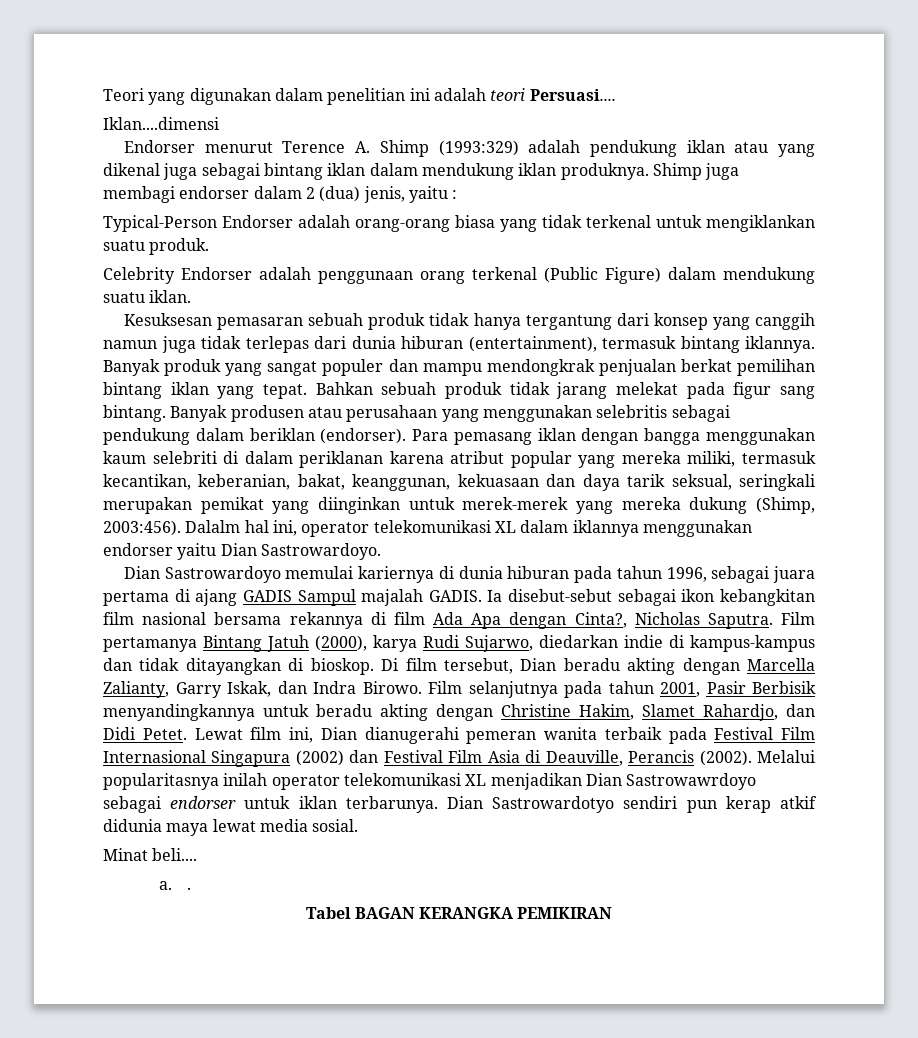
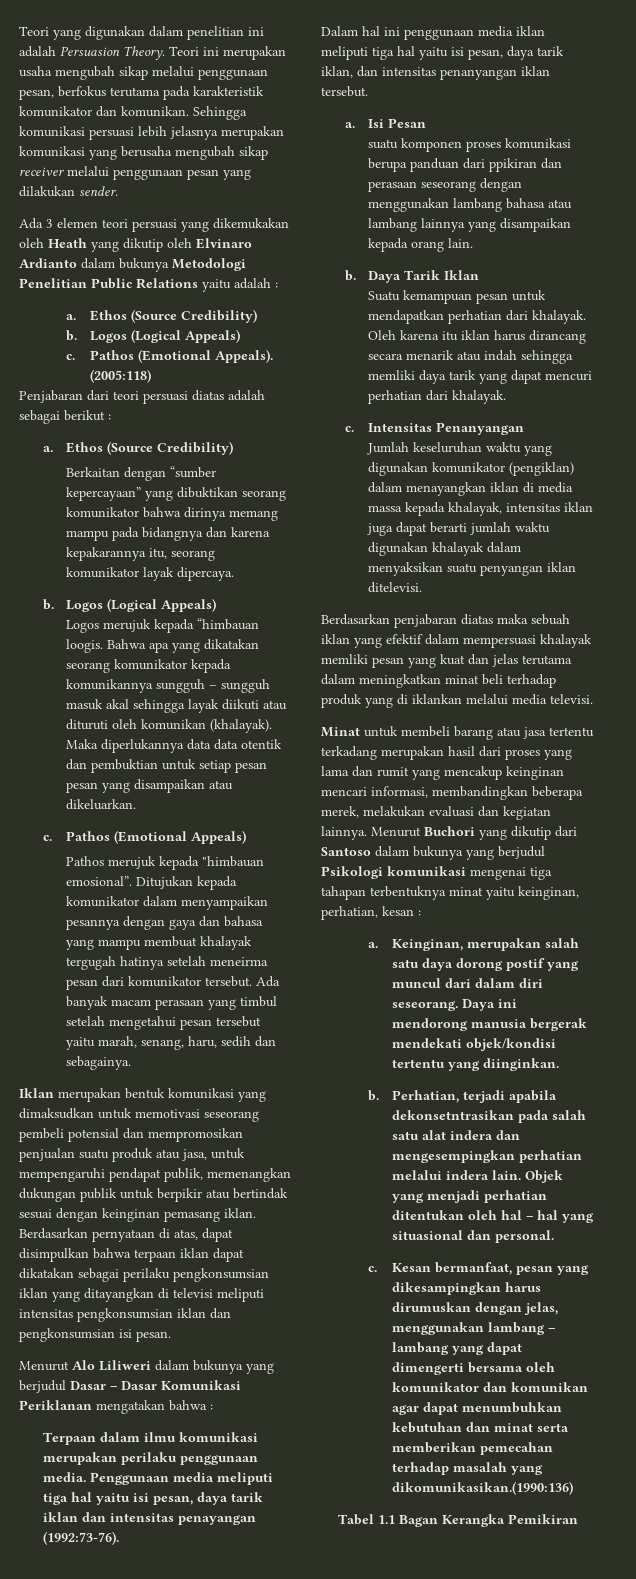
- Teori yang digunakan dalam penelitian ini adalah teori Persuasi....
- Iklan....dimensi
- Endorser menurut Terence A. Shimp (1993:329) adalah pendukung iklan atau yang dikenal juga sebagai bintang iklan dalam mendukung iklan produknya. Shimp juga membagi endorser dalam 2 (dua) jenis, yaitu :
- Typical-Person Endorser adalah orang-orang biasa yang tidak terkenal untuk mengiklankan suatu produk.
- Celebrity Endorser adalah penggunaan orang terkenal (Public Figure) dalam mendukung suatu iklan.
- Kesuksesan pemasaran sebuah produk tidak hanya tergantung dari konsep yang canggih namun juga tidak terlepas dari dunia hiburan (entertainment), termasuk bintang iklannya. Banyak produk yang sangat populer dan mampu mendongkrak penjualan berkat pemilihan bintang iklan yang tepat. Bahkan sebuah produk tidak jarang melekat pada figur sang bintang. Banyak produsen atau perusahaan yang menggunakan selebritis sebagai pendukung dalam beriklan (endorser). Para pemasang iklan dengan bangga menggunakan kaum selebriti di dalam periklanan karena atribut popular yang mereka miliki, termasuk kecantikan, keberanian, bakat, keanggunan, kekuasaan dan daya tarik seksual, seringkali merupakan pemikat yang diinginkan untuk merek-merek yang mereka dukung (Shimp, 2003:456). Dalalm hal ini, operator telekomunikasi XL dalam iklannya menggunakan endorser yaitu Dian Sastrowardoyo.
- Dian Sastrowardoyo memulai kariernya di dunia hiburan pada tahun 1996, sebagai juara pertama di ajang GADIS Sampul majalah GADIS. Ia disebut-sebut sebagai ikon kebangkitan film nasional bersama rekannya di film Ada Apa dengan Cinta?, Nicholas Saputra. Film pertamanya Bintang Jatuh (2000), karya Rudi Sujarwo, diedarkan indie di kampus-kampus dan tidak ditayangkan di bioskop. Di film tersebut, Dian beradu akting dengan Marcella Zalianty, Garry Iskak, dan Indra Birowo. Film selanjutnya pada tahun 2001, Pasir Berbisik menyandingkannya untuk beradu akting dengan Christine Hakim, Slamet Rahardjo, dan Didi Petet. Lewat film ini, Dian dianugerahi pemeran wanita terbaik pada Festival Film Internasional Singapura (2002) dan Festival Film Asia di Deauville, Perancis (2002). Melalui popularitasnya inilah operator telekomunikasi XL menjadikan Dian Sastrowawrdoyo sebagai endorser untuk iklan terbarunya. Dian Sastrowardotyo sendiri pun kerap atkif didunia maya lewat media sosial.
- Minat beli....
- a. .
- Tabel BAGAN KERANGKA PEMIKIRAN
+ Teori yang digunakan dalam penelitian ini adalah Persuasion Theory. Teori ini merupakan usaha mengubah sikap melalui penggunaan pesan, berfokus terutama pada karakteristik komunikator dan komunikan. Sehingga komunikasi persuasi lebih jelasnya merupakan komunikasi yang berusaha mengubah sikap receiver melalui penggunaan pesan yang dilakukan sender.
+ Ada 3 elemen teori persuasi yang dikemukakan oleh Heath yang dikutip oleh Elvinaro Ardianto dalam bukunya Metodologi Penelitian Public Relations yaitu adalah :
+ a. Ethos (Source Credibility)
+ b. Logos (Logical Appeals)
+ c. Pathos (Emotional Appeals). (2005:118)
+ Penjabaran dari teori persuasi diatas adalah sebagai berikut :
+ a. Ethos (Source Credibility)
+ Berkaitan dengan “sumber kepercayaan” yang dibuktikan seorang komunikator bahwa dirinya memang mampu pada bidangnya dan karena kepakarannya itu, seorang komunikator layak dipercaya.
+ b. Logos (Logical Appeals)
+ Logos merujuk kepada “himbauan loogis. Bahwa apa yang dikatakan seorang komunikator kepada komunikannya sungguh – sungguh masuk akal sehingga layak diikuti atau dituruti oleh komunikan (khalayak). Maka diperlukannya data data otentik dan pembuktian untuk setiap pesan pesan yang disampaikan atau dikeluarkan.
+ c. Pathos (Emotional Appeals)
+ Pathos merujuk kepada "himbauan emosional”. Ditujukan kepada komunikator dalam menyampaikan pesannya dengan gaya dan bahasa yang mampu membuat khalayak tergugah hatinya setelah meneirma pesan dari komunikator tersebut. Ada banyak macam perasaan yang timbul setelah mengetahui pesan tersebut yaitu marah, senang, haru, sedih dan sebagainya.
+ Iklan merupakan bentuk komunikasi yang dimaksudkan untuk memotivasi seseorang pembeli potensial dan mempromosikan penjualan suatu produk atau jasa, untuk mempengaruhi pendapat publik, memenangkan dukungan publik untuk berpikir atau bertindak sesuai dengan keinginan pemasang iklan. Berdasarkan pernyataan di atas, dapat disimpulkan bahwa terpaan iklan dapat dikatakan sebagai perilaku pengkonsumsian iklan yang ditayangkan di televisi meliputi intensitas pengkonsumsian iklan dan pengkonsumsian isi pesan.
+ Menurut Alo Liliweri dalam bukunya yang berjudul Dasar – Dasar Komunikasi Periklanan mengatakan bahwa :
+ Terpaan dalam ilmu komunikasi merupakan perilaku penggunaan media. Penggunaan media meliputi tiga hal yaitu isi pesan, daya tarik iklan dan intensitas penayangan (1992:73-76).
+ Dalam hal ini penggunaan media iklan meliputi tiga hal yaitu isi pesan, daya tarik iklan, dan intensitas penanyangan iklan tersebut.
+ a. Isi Pesan
+ suatu komponen proses komunikasi berupa panduan dari ppikiran dan perasaan seseorang dengan menggunakan lambang bahasa atau lambang lainnya yang disampaikan kepada orang lain.
+ b. Daya Tarik Iklan
+ Suatu kemampuan pesan untuk mendapatkan perhatian dari khalayak. Oleh karena itu iklan harus dirancang secara menarik atau indah sehingga memliki daya tarik yang dapat mencuri perhatian dari khalayak.
+ c. Intensitas Penanyangan
+ Jumlah keseluruhan waktu yang digunakan komunikator (pengiklan) dalam menayangkan iklan di media massa kepada khalayak, intensitas iklan juga dapat berarti jumlah waktu digunakan khalayak dalam menyaksikan suatu penyangan iklan ditelevisi.
+ Berdasarkan penjabaran diatas maka sebuah iklan yang efektif dalam mempersuasi khalayak memliki pesan yang kuat dan jelas terutama dalam meningkatkan minat beli terhadap produk yang di iklankan melalui media televisi.
+ Minat untuk membeli barang atau jasa tertentu terkadang merupakan hasil dari proses yang lama dan rumit yang mencakup keinginan mencari informasi, membandingkan beberapa merek, melakukan evaluasi dan kegiatan lainnya. Menurut Buchori yang dikutip dari Santoso dalam bukunya yang berjudul Psikologi komunikasi mengenai tiga tahapan terbentuknya minat yaitu keinginan, perhatian, kesan :
+ a. Keinginan, merupakan salah satu daya dorong postif yang muncul dari dalam diri seseorang. Daya ini mendorong manusia bergerak mendekati objek/kondisi tertentu yang diinginkan.
+ b. Perhatian, terjadi apabila dekonsetntrasikan pada salah satu alat indera dan mengesempingkan perhatian melalui indera lain. Objek yang menjadi perhatian ditentukan oleh hal – hal yang situasional dan personal.
+ c. Kesan bermanfaat, pesan yang dikesampingkan harus dirumuskan dengan jelas, menggunakan lambang – lambang yang dapat dimengerti bersama oleh komunikator dan komunikan agar dapat menumbuhkan kebutuhan dan minat serta memberikan pemecahan terhadap masalah yang dikomunikasikan.(1990:136)
+ Tabel 1.1 Bagan Kerangka Pemikiran

